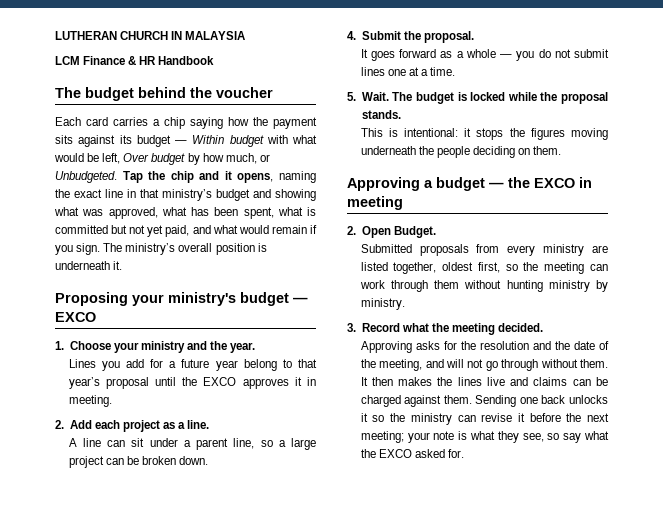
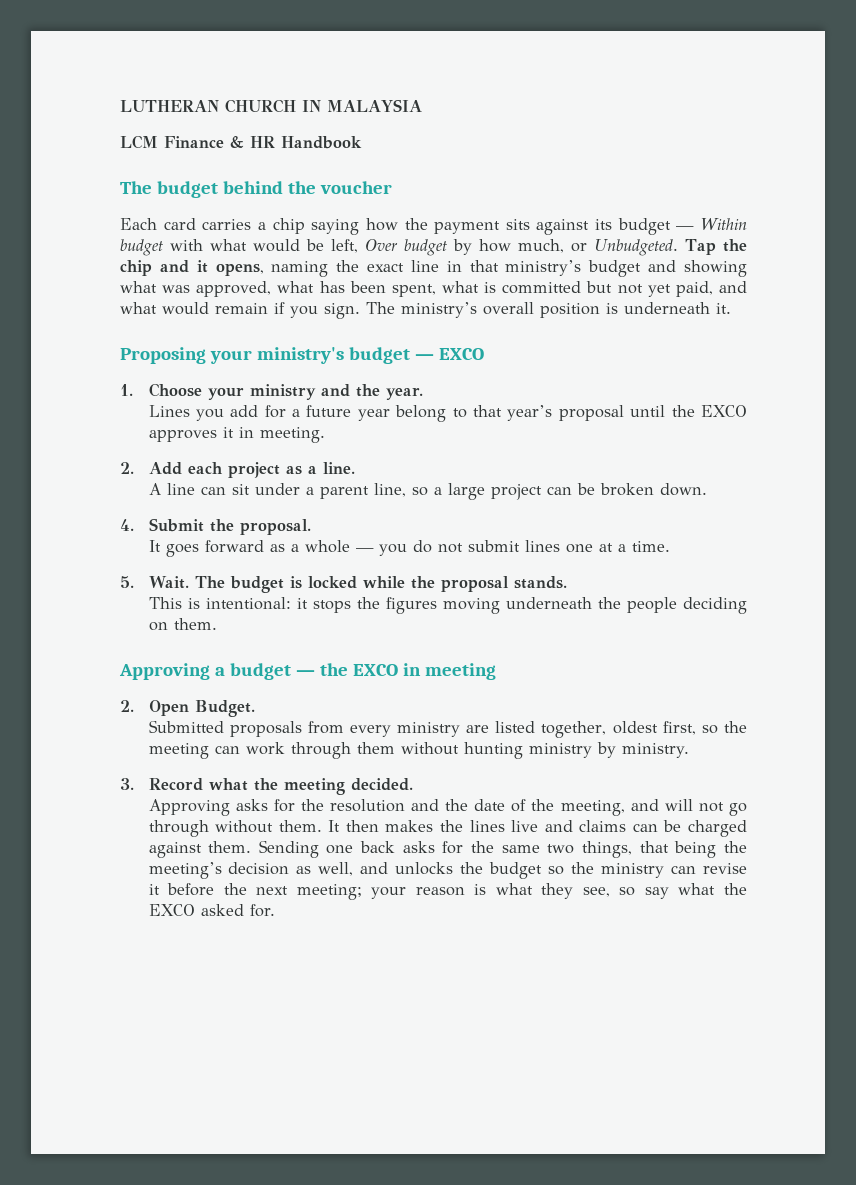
- Sending one back unlocks it so the ministry can revise it before the next meeting; your note is what they see, so say what the EXCO asked for.
+ Sending one back asks for the same two things, that being the meeting’s decision as well, and unlocks the budget so the ministry can revise it before the next meeting; your reason is what they see, so say what the EXCO asked for.

